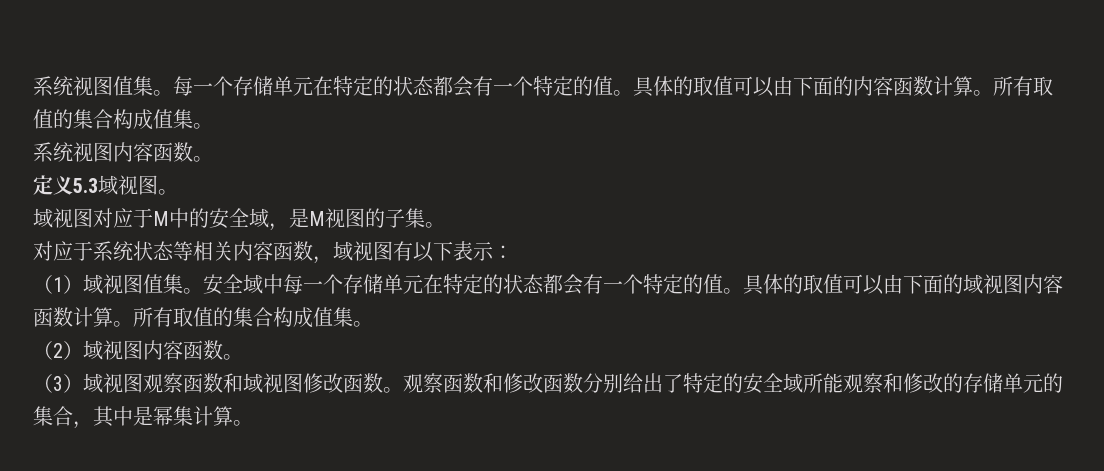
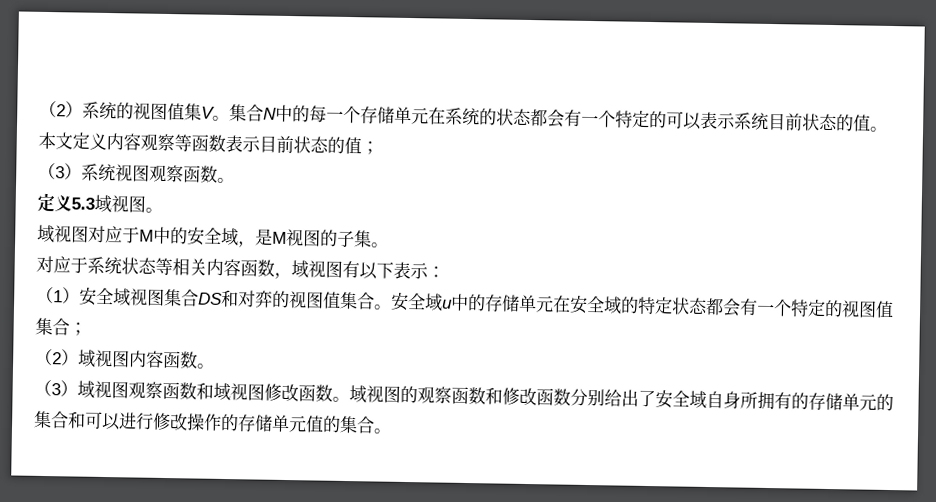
- 系统视图值集。每一个存储单元在特定的状态都会有一个特定的值。具体的取值可以由下面的内容函数计算。所有取值的集合构成值集。
- 系统视图内容函数。
+ （2）系统的视图值集V。集合N中的每一个存储单元在系统的状态都会有一个特定的可以表示系统目前状态的值。本文定义内容观察等函数表示目前状态的值；
+ （3）系统视图观察函数。
- （1）域视图值集。安全域中每一个存储单元在特定的状态都会有一个特定的值。具体的取值可以由下面的域视图内容函数计算。所有取值的集合构成值集。
+ （1）安全域视图集合DS和对弈的视图值集合。安全域u中的存储单元在安全域的特定状态都会有一个特定的视图值集合；
- 观察函数和修改函数分别给出了特定的安全域所能观察和修改的存储单元的集合，其中是幂集计算。
+ 域视图的观察函数和修改函数分别给出了安全域自身所拥有的存储单元的集合和可以进行修改操作的存储单元值的集合。

